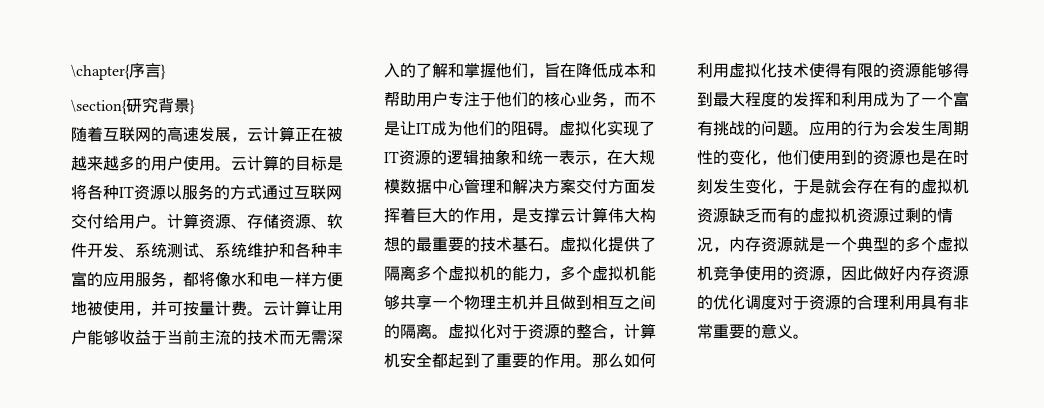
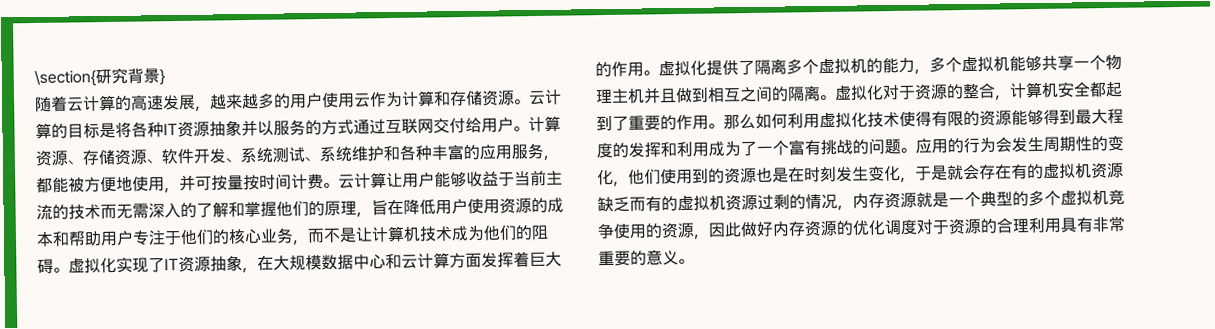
- \chapter{序言}
- 随着互联网的高速发展，云计算正在被越来越多的用户使用。
+ 随着云计算的高速发展，越来越多的用户使用云作为计算和存储资源。
- 云计算的目标是将各种IT资源以服务的方式通过互联网交付给用户。
+ 云计算的目标是将各种IT资源抽象并以服务的方式通过互联网交付给用户。
- 计算资源、存储资源、软件开发、系统测试、系统维护和各种丰富的应用服务，都将像水和电一样方便地被使用，并可按量计费。
+ 计算资源、存储资源、软件开发、系统测试、系统维护和各种丰富的应用服务，都能被方便地使用，并可按量按时间计费。
- 云计算让用户能够收益于当前主流的技术而无需深入的了解和掌握他们，旨在降低成本和帮助用户专注于他们的核心业务，而不是让IT成为他们的阻碍。
+ 云计算让用户能够收益于当前主流的技术而无需深入的了解和掌握他们的原理，旨在降低用户使用资源的成本和帮助用户专注于他们的核心业务，而不是让计算机技术成为他们的阻碍。
- 虚拟化实现了IT资源的逻辑抽象和统一表示，在大规模数据中心管理和解决方案交付方面发挥着巨大的作用，是支撑云计算伟大构想的最重要的技术基石。
+ 虚拟化实现了IT资源抽象，在大规模数据中心和云计算方面发挥着巨大的作用。

